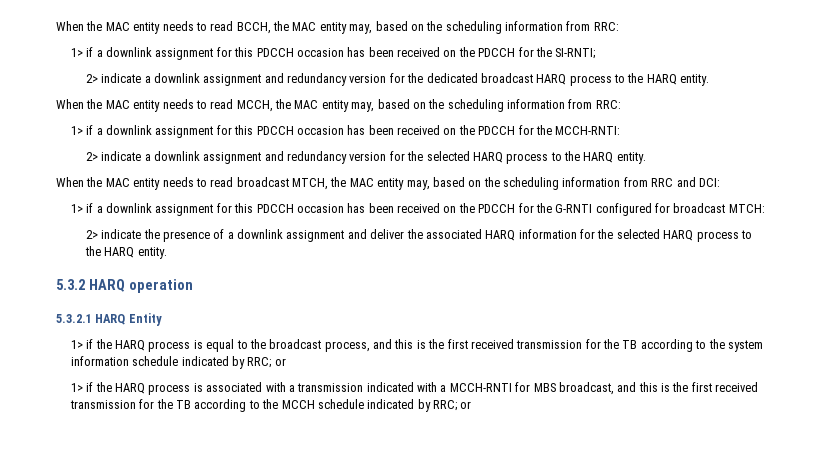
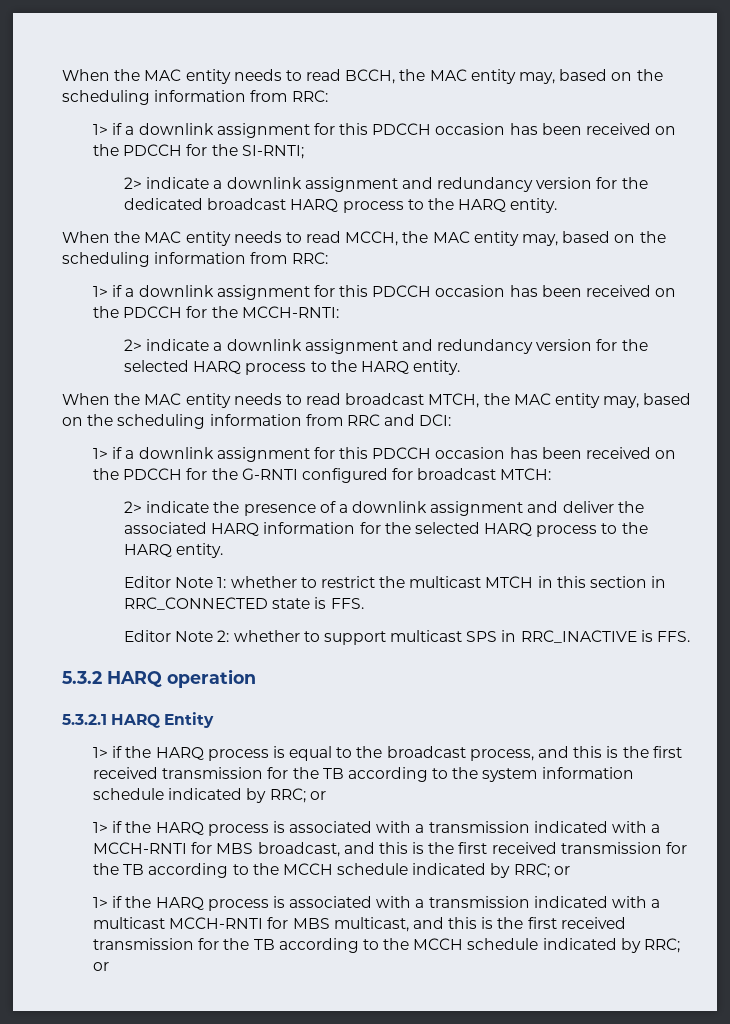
+ Editor Note 1: whether to restrict the multicast MTCH in this section in RRC_CONNECTED state is FFS.
+ Editor Note 2: whether to support multicast SPS in RRC_INACTIVE is FFS.
+ 1> if the HARQ process is associated with a transmission indicated with a multicast MCCH-RNTI for MBS multicast, and this is the first received transmission for the TB according to the MCCH schedule indicated by RRC; or

